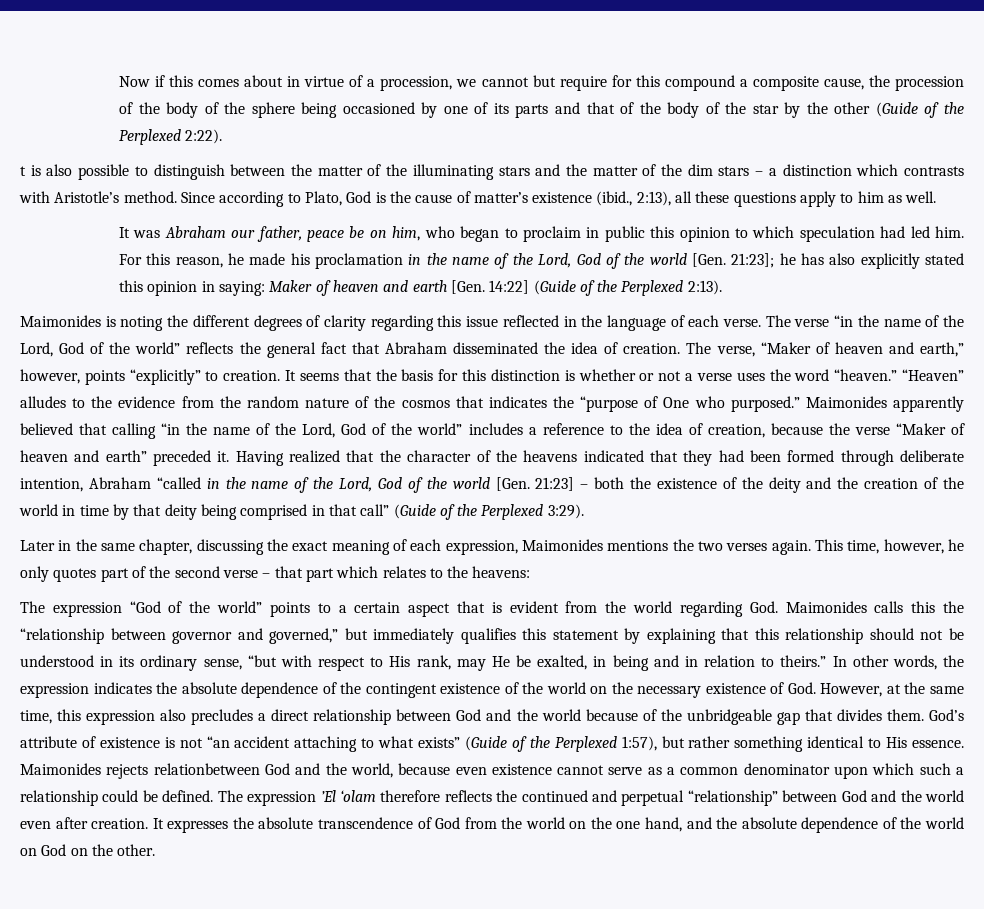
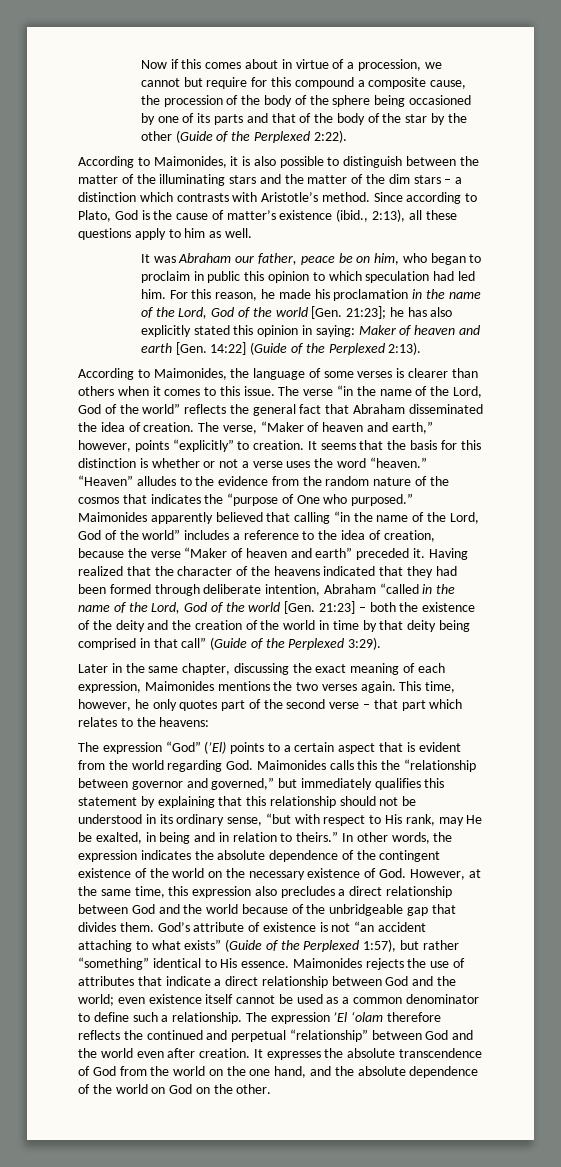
- t is also possible to distinguish between the matter of the illuminating stars and the matter of the dim stars – a distinction which contrasts with Aristotle’s method.
+ According to Maimonides, it is also possible to distinguish between the matter of the illuminating stars and the matter of the dim stars – a distinction which contrasts with Aristotle’s method.
- Maimonides is noting the different degrees of clarity regarding this issue reflected in the language of each verse.
+ According to Maimonides, the language of some verses is clearer than others when it comes to this issue.
- The expression “God of the world” points to a certain aspect that is evident from the world regarding God. Maimonides calls this the “relationship between governor and governed,” but immediately qualifies this statement by explaining that this relationship should not be understood in its ordinary sense, “but with respect to His rank, may He be exalted, in being and in relation to theirs.”
+ The expression “God” (’El) points to a certain aspect that is evident from the world regarding God. Maimonides calls this the “relationship between governor and governed,” but immediately qualifies this statement by explaining that this relationship should not be understood in its ordinary sense, “but with respect to His rank, may He be exalted, in being and in relation to theirs.”
- God’s attribute of existence is not “an accident attaching to what exists” (Guide of the Perplexed 1:57), but rather something identical to His essence.
+ God’s attribute of existence is not “an accident attaching to what exists” (Guide of the Perplexed 1:57), but rather “something” identical to His essence.
- Maimonides rejects relationbetween God and the world, because even existence cannot serve as a common denominator upon which such a relationship could be defined.
+ Maimonides rejects the use of attributes that indicate a direct relationship between God and the world; even existence itself cannot be used as a common denominator to define such a relationship.

